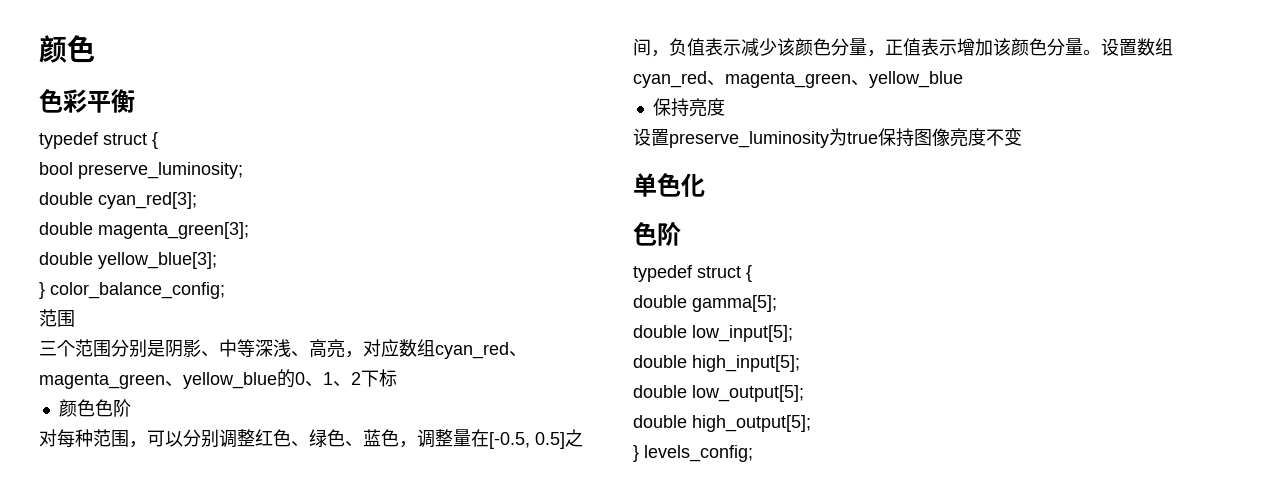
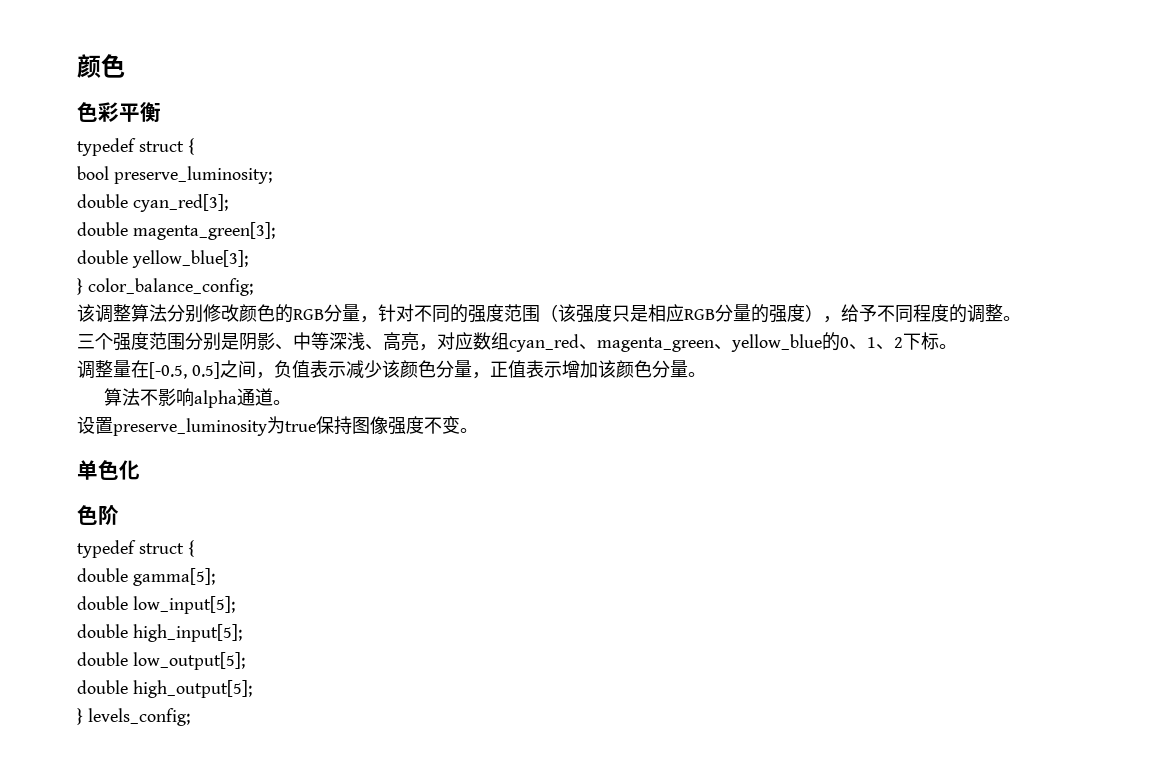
  } color_balance_config;
- 范围
+ 该调整算法分别修改颜色的RGB分量，针对不同的强度范围（该强度只是相应RGB分量的强度），给予不同程度的调整。
- 三个范围分别是阴影、中等深浅、高亮，对应数组cyan_red、magenta_green、yellow_blue的0、1、2下标
- 颜色色阶
- 对每种范围，可以分别调整红色、绿色、蓝色，调整量在[-0.5, 0.5]之间，负值表示减少该颜色分量，正值表示增加该颜色分量。设置数组cyan_red、magenta_green、yellow_blue
- 保持亮度
+ 三个强度范围分别是阴影、中等深浅、高亮，对应数组cyan_red、magenta_green、yellow_blue的0、1、2下标。
+ 调整量在[-0.5, 0.5]之间，负值表示减少该颜色分量，正值表示增加该颜色分量。
+ 算法不影响alpha通道。
- 设置preserve_luminosity为true保持图像亮度不变
+ 设置preserve_luminosity为true保持图像强度不变。

